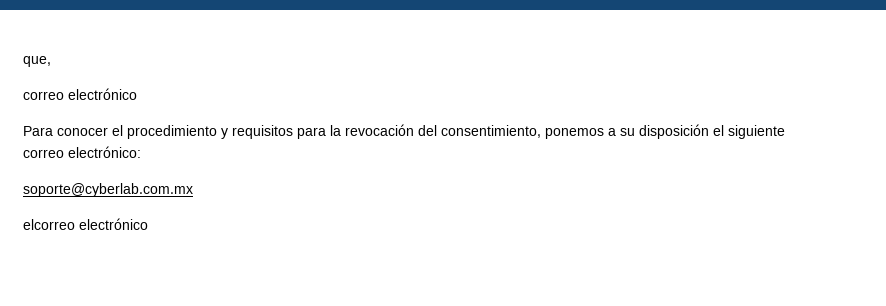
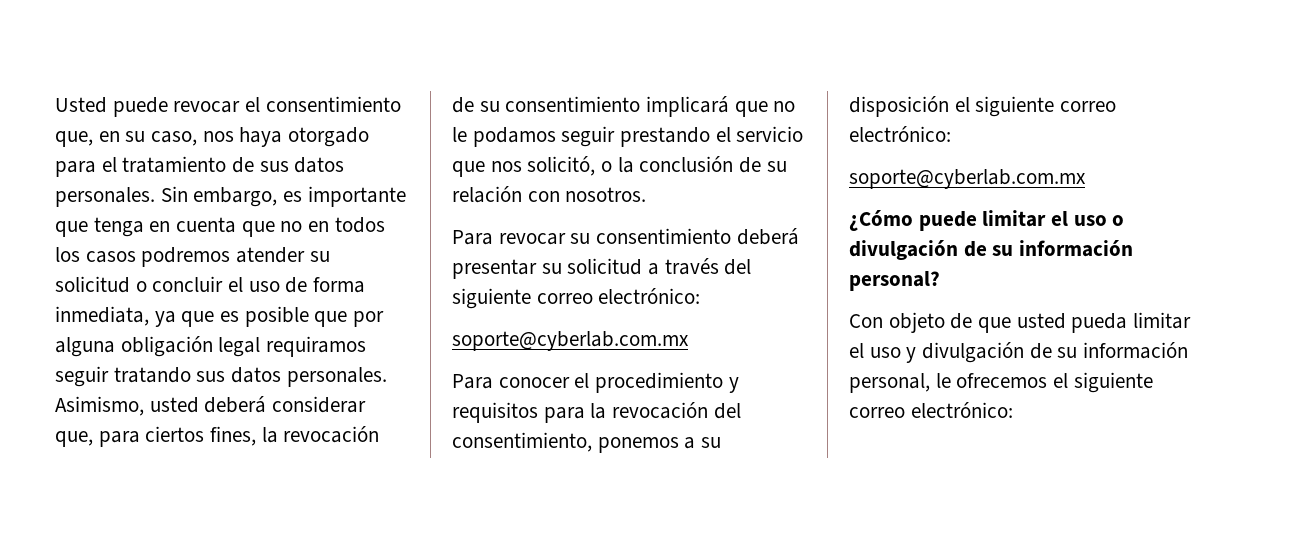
- que,
- correo electrónico
+ Usted puede revocar el consentimiento que, en su caso, nos haya otorgado para el tratamiento de sus datos personales. Sin embargo, es importante que tenga en cuenta que no en todos los casos podremos atender su solicitud o concluir el uso de forma inmediata, ya que es posible que por alguna obligación legal requiramos seguir tratando sus datos personales. Asimismo, usted deberá considerar que, para ciertos fines, la revocación de su consentimiento implicará que no le podamos seguir prestando el servicio que nos solicitó, o la conclusión de su relación con nosotros.
+ Para revocar su consentimiento deberá presentar su solicitud a través del siguiente correo electrónico:
+ soporte@cyberlab.com.mx
- elcorreo electrónico
+ ¿Cómo puede limitar el uso o divulgación de su información personal?
+ Con objeto de que usted pueda limitar el uso y divulgación de su información personal, le ofrecemos el siguiente correo electrónico:

